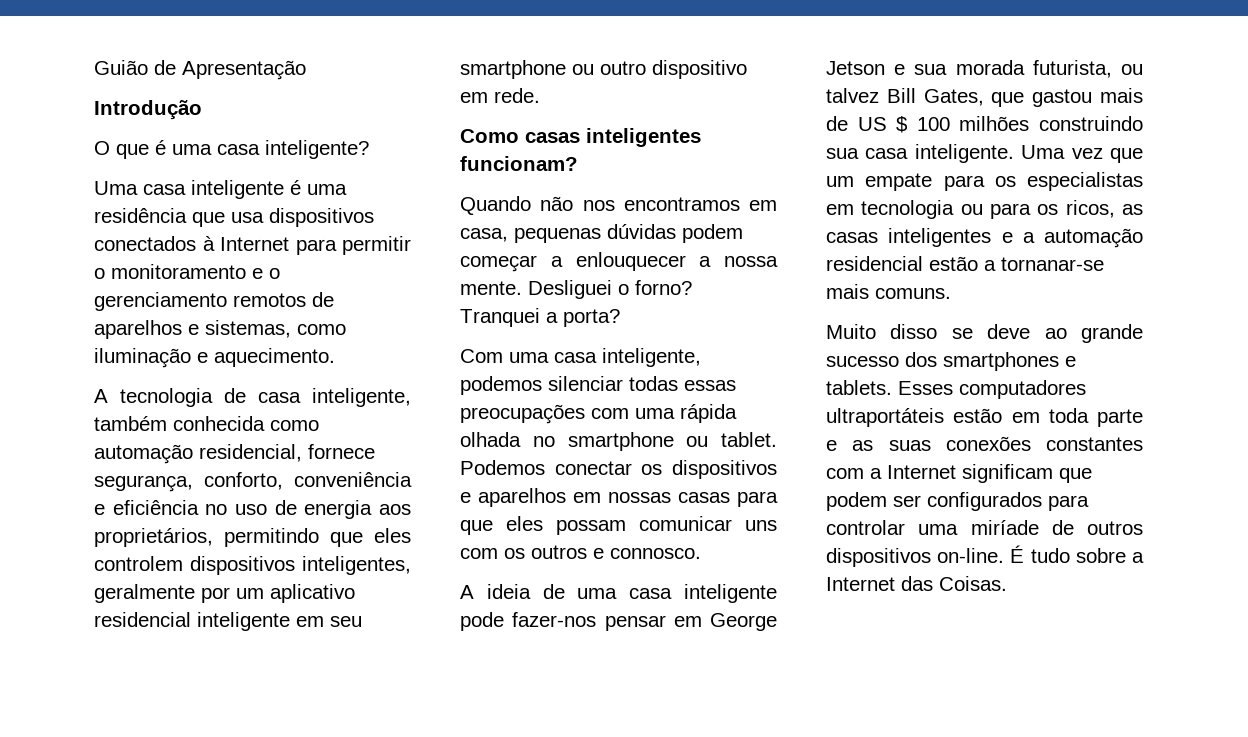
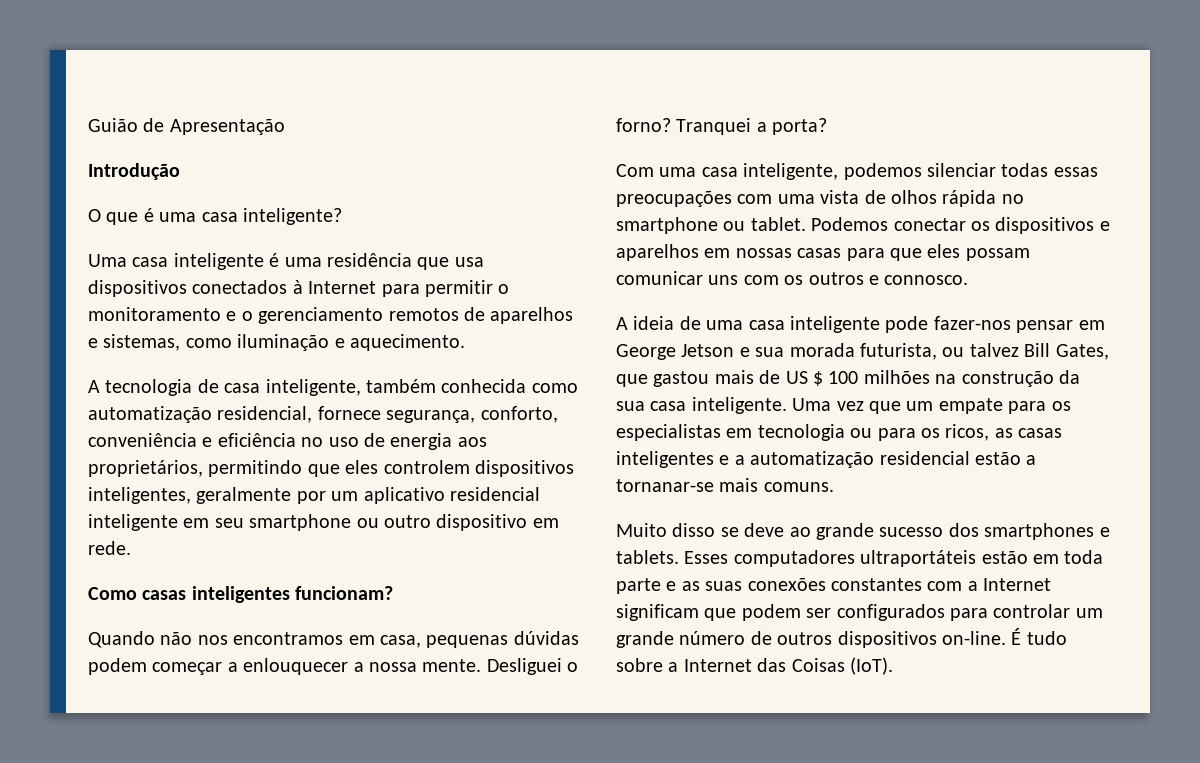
- A tecnologia de casa inteligente, também conhecida como automação residencial, fornece segurança, conforto, conveniência e eficiência no uso de energia aos proprietários, permitindo que eles controlem dispositivos inteligentes, geralmente por um aplicativo residencial inteligente em seu smartphone ou outro dispositivo em rede.
+ A tecnologia de casa inteligente, também conhecida como automatização residencial, fornece segurança, conforto, conveniência e eficiência no uso de energia aos proprietários, permitindo que eles controlem dispositivos inteligentes, geralmente por um aplicativo residencial inteligente em seu smartphone ou outro dispositivo em rede.
- Com uma casa inteligente, podemos silenciar todas essas preocupações com uma rápida olhada no smartphone ou tablet.
+ Com uma casa inteligente, podemos silenciar todas essas preocupações com uma vista de olhos rápida no smartphone ou tablet.
- A ideia de uma casa inteligente pode fazer-nos pensar em George Jetson e sua morada futurista, ou talvez Bill Gates, que gastou mais de US $ 100 milhões construindo sua casa inteligente.
+ A ideia de uma casa inteligente pode fazer-nos pensar em George Jetson e sua morada futurista, ou talvez Bill Gates, que gastou mais de US $ 100 milhões na construção da sua casa inteligente.
- Uma vez que um empate para os especialistas em tecnologia ou para os ricos, as casas inteligentes e a automação residencial estão a tornanar-se mais comuns.
+ Uma vez que um empate para os especialistas em tecnologia ou para os ricos, as casas inteligentes e a automatização residencial estão a tornanar-se mais comuns.
- Esses computadores ultraportáteis estão em toda parte e as suas conexões constantes com a Internet significam que podem ser configurados para controlar uma miríade de outros dispositivos on-line.
+ Esses computadores ultraportáteis estão em toda parte e as suas conexões constantes com a Internet significam que podem ser configurados para controlar um grande número de outros dispositivos on-line.
- É tudo sobre a Internet das Coisas.
+ É tudo sobre a Internet das Coisas (IoT).

